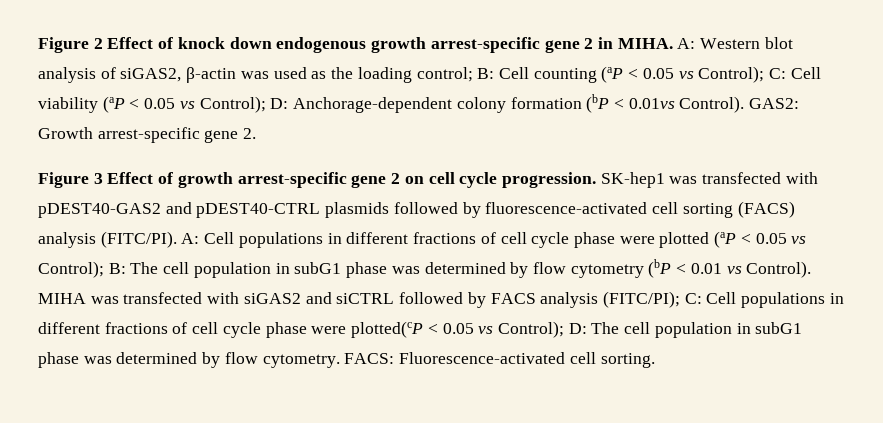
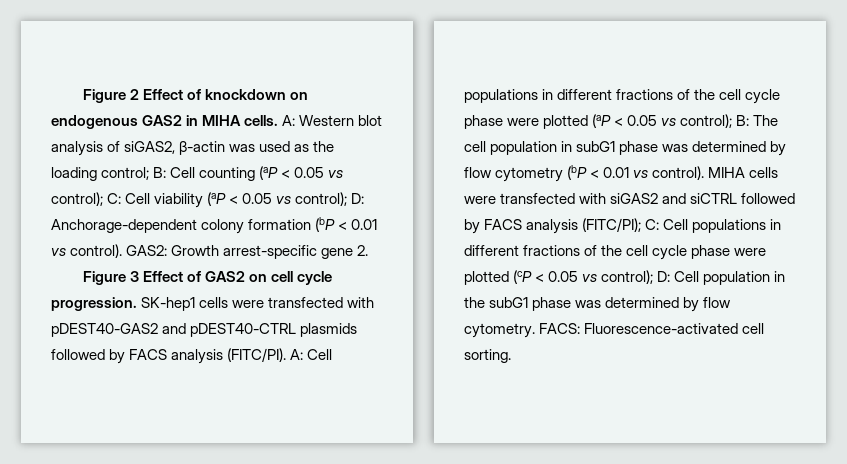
- Figure 2 Effect of knock down endogenous growth arrest-specific gene 2 in MIHA.
+ Figure 2 Effect of knockdown on endogenous GAS2 in MIHA cells.
- A: Western blot analysis of siGAS2, β-actin was used as the loading control; B: Cell counting (aP < 0.05 vs Control); C: Cell viability (aP < 0.05 vs Control); D: Anchorage-dependent colony formation (bP < 0.01vs Control).
+ A: Western blot analysis of siGAS2, β-actin was used as the loading control; B: Cell counting (aP < 0.05 vs control); C: Cell viability (aP < 0.05 vs control); D: Anchorage-dependent colony formation (bP < 0.01 vs control).
- Figure 3 Effect of growth arrest-specific gene 2 on cell cycle progression.
+ Figure 3 Effect of GAS2 on cell cycle progression.
- SK-hep1 was transfected with pDEST40-GAS2 and pDEST40-CTRL plasmids followed by fluorescence-activated cell sorting (FACS) analysis (FITC/PI).
+ SK-hep1 cells were transfected with pDEST40-GAS2 and pDEST40-CTRL plasmids followed by FACS analysis (FITC/PI).
- A: Cell populations in different fractions of cell cycle phase were plotted (aP < 0.05 vs Control); B: The cell population in subG1 phase was determined by flow cytometry (bP < 0.01 vs Control). MIHA was transfected with siGAS2 and siCTRL followed by FACS analysis (FITC/PI); C: Cell populations in different fractions of cell cycle phase were plotted(cP < 0.05 vs Control); D: The cell population in subG1 phase was determined by flow cytometry.
+ A: Cell populations in different fractions of the cell cycle phase were plotted (aP < 0.05 vs control); B: The cell population in subG1 phase was determined by flow cytometry (bP < 0.01 vs control). MIHA cells were transfected with siGAS2 and siCTRL followed by FACS analysis (FITC/PI); C: Cell populations in different fractions of the cell cycle phase were plotted (cP < 0.05 vs control); D: Cell population in the subG1 phase was determined by flow cytometry.

